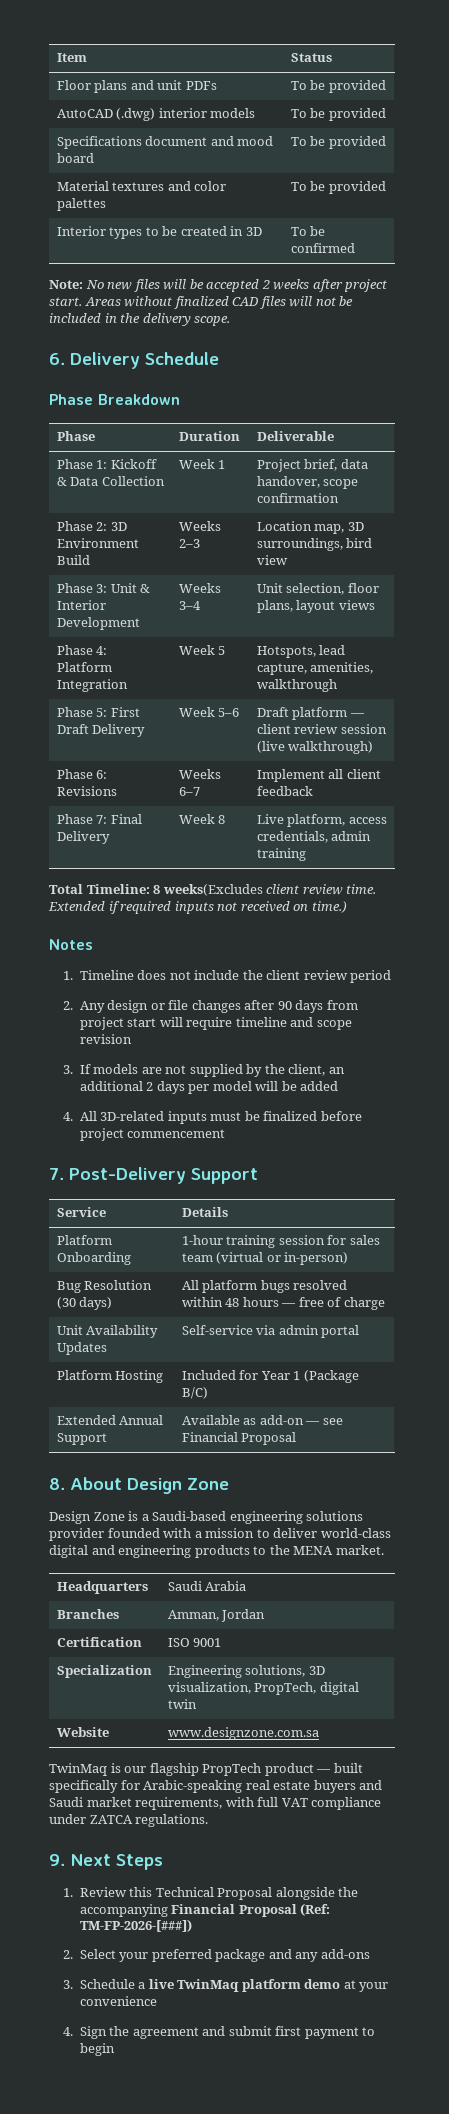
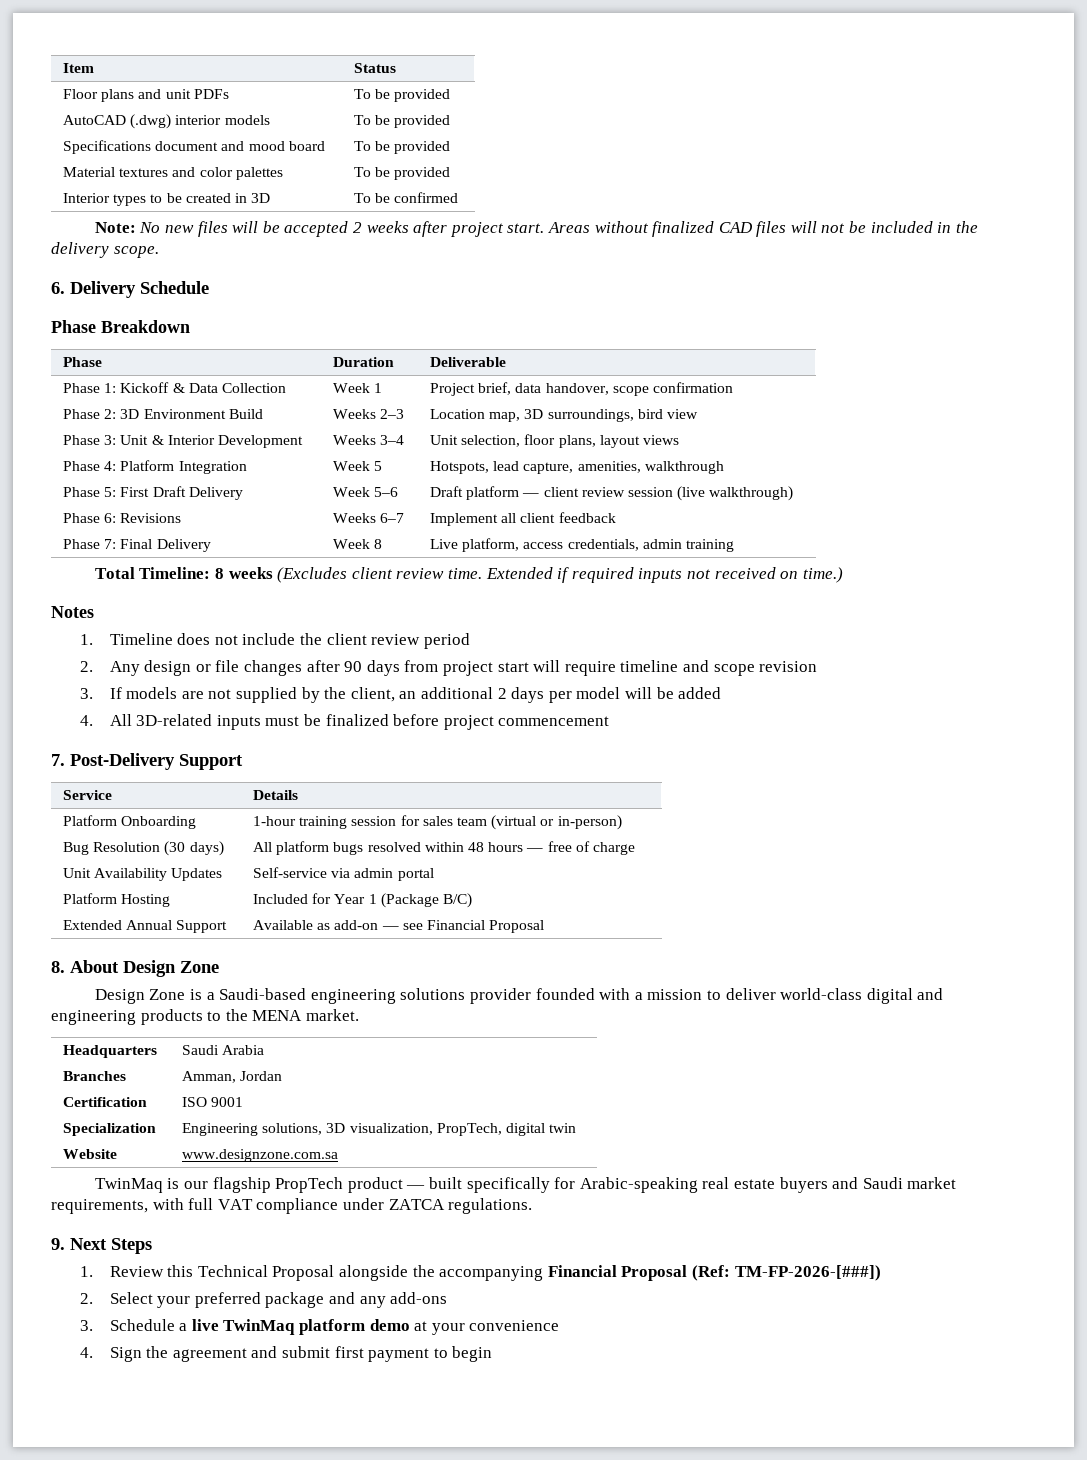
- Total Timeline: 8 weeks(Excludes client review time.
+ Total Timeline: 8 weeks (Excludes client review time.

